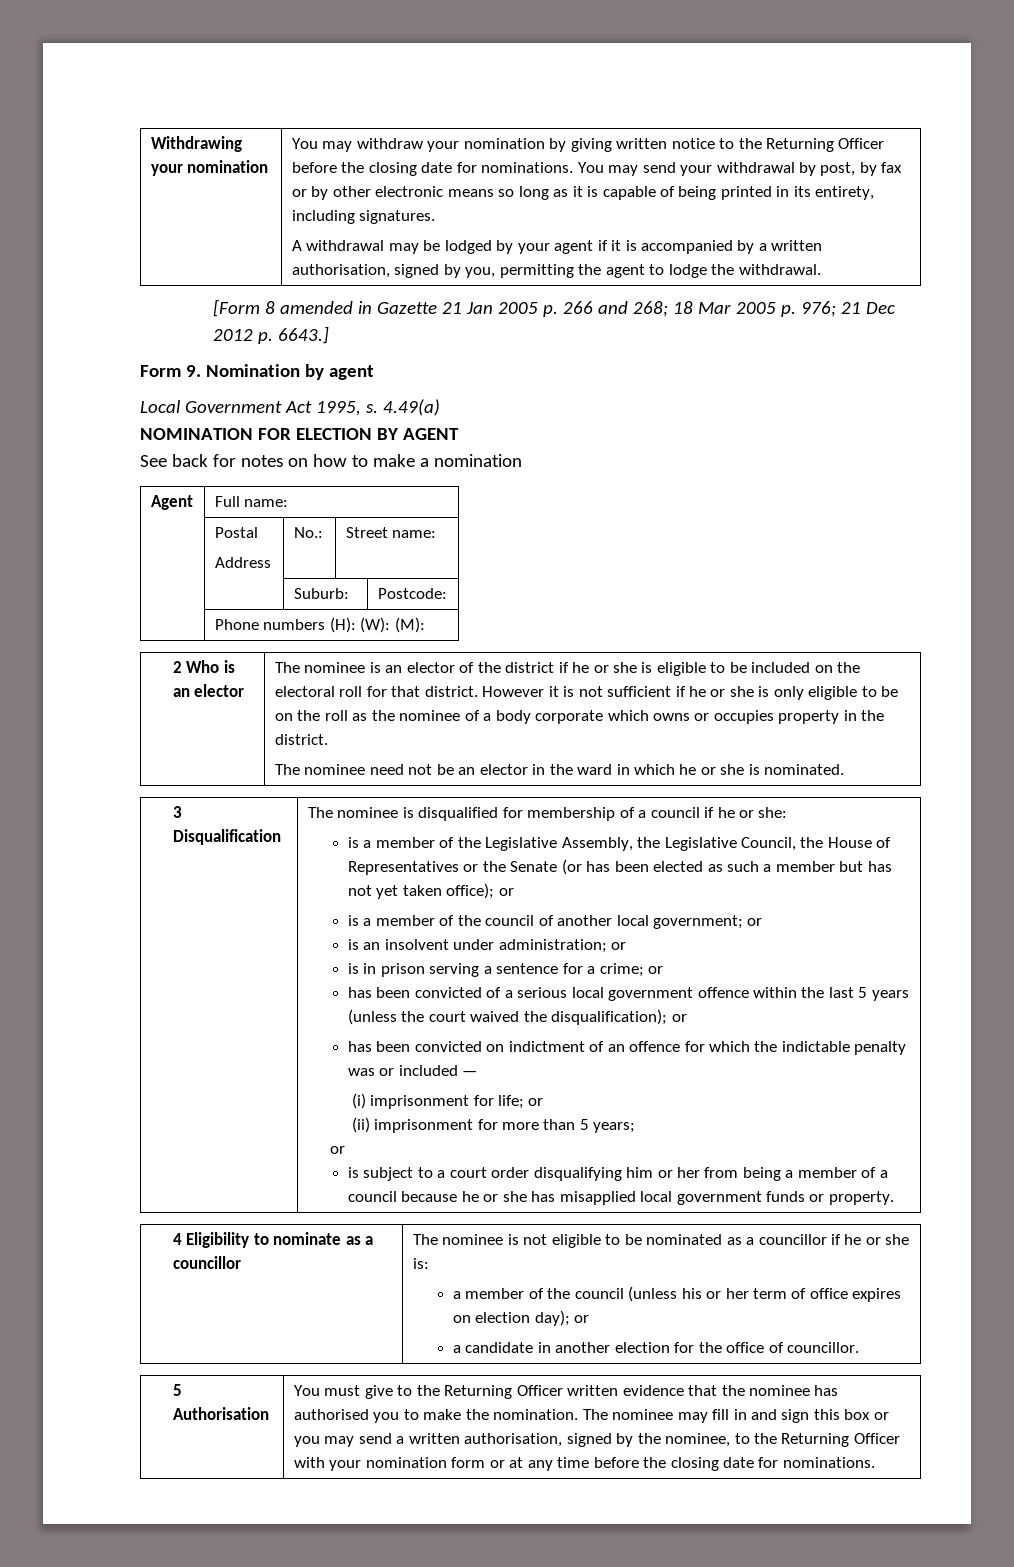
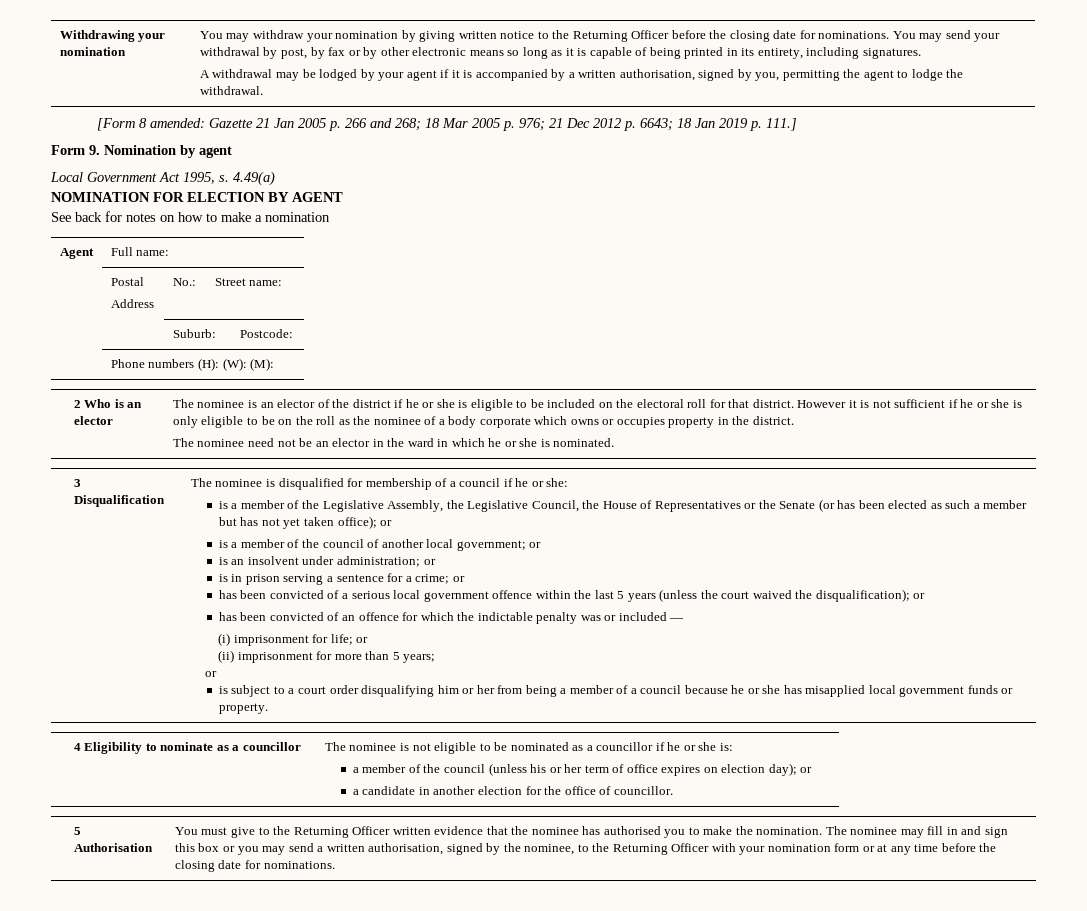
- [Form 8 amended in Gazette 21 Jan 2005 p. 266 and 268; 18 Mar 2005 p. 976; 21 Dec 2012 p. 6643.]
+ [Form 8 amended: Gazette 21 Jan 2005 p. 266 and 268; 18 Mar 2005 p. 976; 21 Dec 2012 p. 6643; 18 Jan 2019 p. 111.]
- has been convicted on indictment of an offence for which the indictable penalty was or included —
+ has been convicted of an offence for which the indictable penalty was or included —

